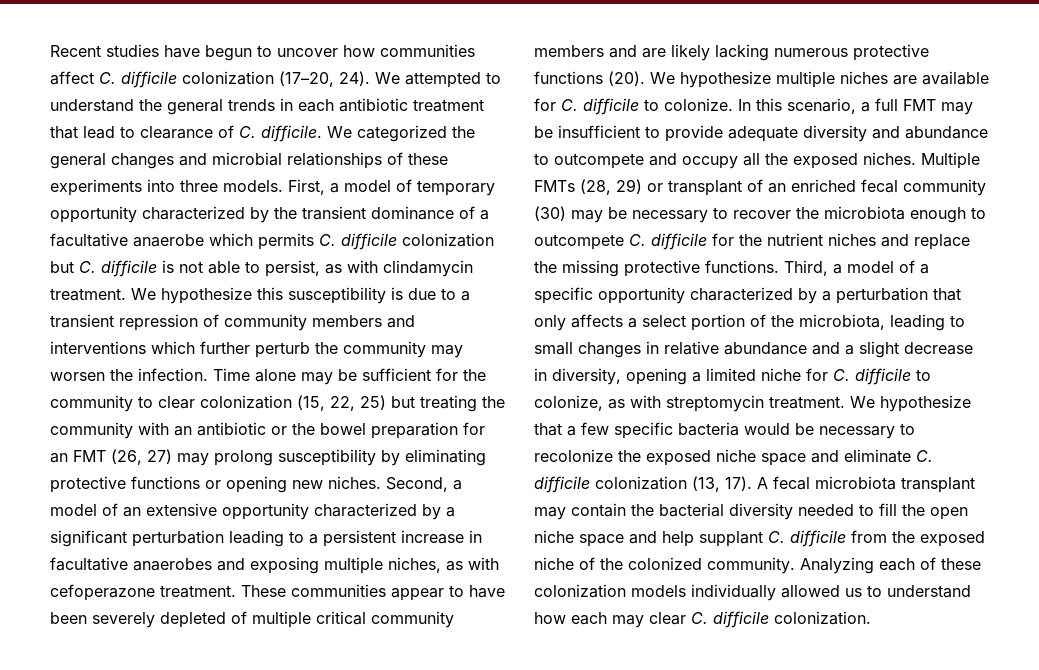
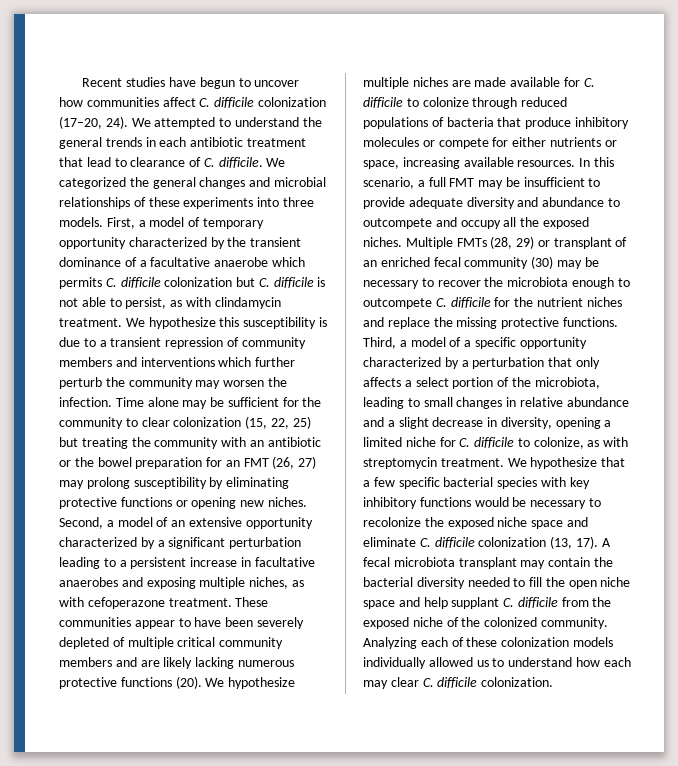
- We hypothesize multiple niches are available for C. difficile to colonize.
+ We hypothesize multiple niches are made available for C. difficile to colonize through reduced populations of bacteria that produce inhibitory molecules or compete for either nutrients or space, increasing available resources.
- We hypothesize that a few specific bacteria would be necessary to recolonize the exposed niche space and eliminate C. difficile colonization (13, 17).
+ We hypothesize that a few specific bacterial species with key inhibitory functions would be necessary to recolonize the exposed niche space and eliminate C. difficile colonization (13, 17).

